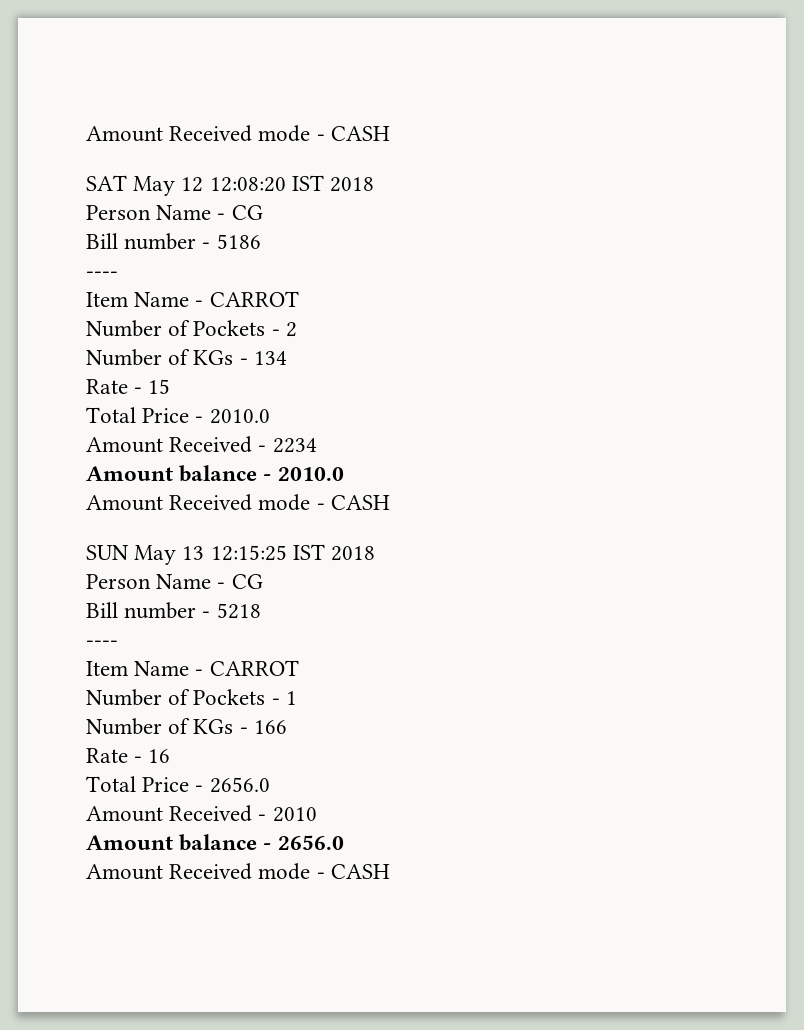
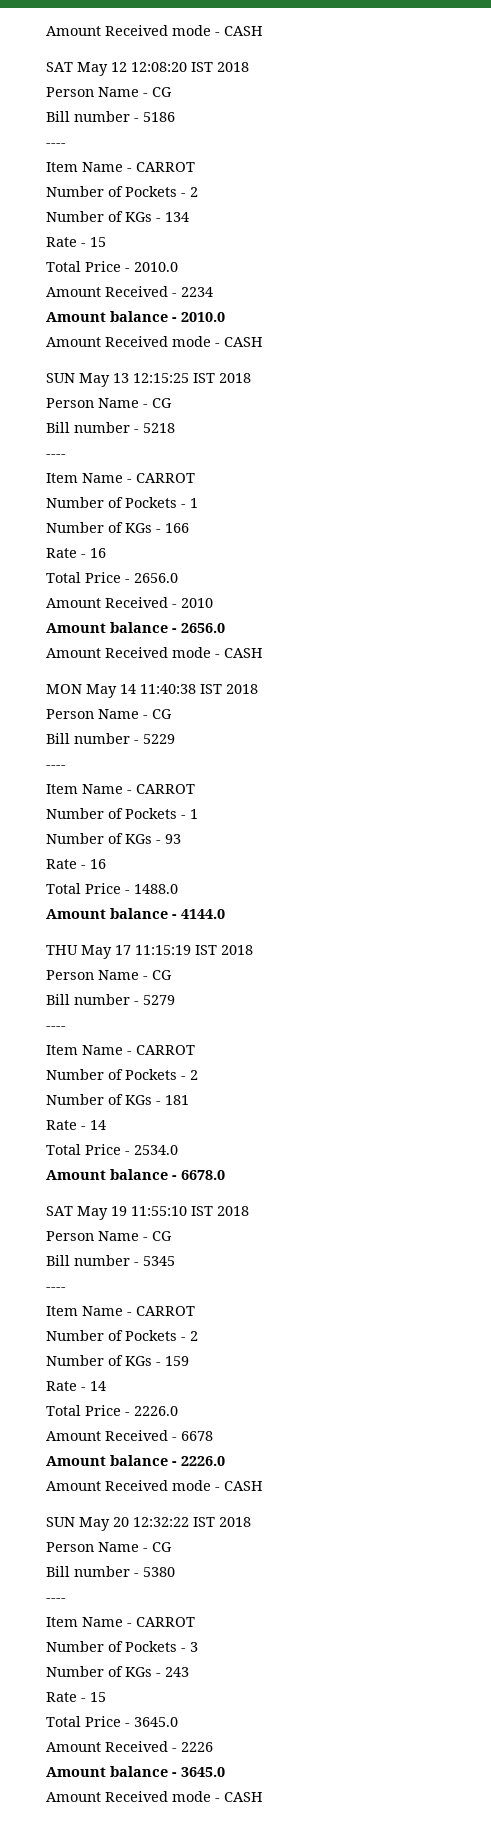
+ MON May 14 11:40:38 IST 2018
+ Person Name - CG
+ Bill number - 5229
+ ----
+ Item Name - CARROT
+ Number of Pockets - 1
+ Number of KGs - 93
+ Rate - 16
+ Total Price - 1488.0
+ Amount balance - 4144.0
+ THU May 17 11:15:19 IST 2018
+ Person Name - CG
+ Bill number - 5279
+ ----
+ Item Name - CARROT
+ Number of Pockets - 2
+ Number of KGs - 181
+ Rate - 14
+ Total Price - 2534.0
+ Amount balance - 6678.0
+ SAT May 19 11:55:10 IST 2018
+ Person Name - CG
+ Bill number - 5345
+ ----
+ Item Name - CARROT
+ Number of Pockets - 2
+ Number of KGs - 159
+ Rate - 14
+ Total Price - 2226.0
+ Amount Received - 6678
+ Amount balance - 2226.0
+ Amount Received mode - CASH
+ SUN May 20 12:32:22 IST 2018
+ Person Name - CG
+ Bill number - 5380
+ ----
+ Item Name - CARROT
+ Number of Pockets - 3
+ Number of KGs - 243
+ Rate - 15
+ Total Price - 3645.0
+ Amount Received - 2226
+ Amount balance - 3645.0
+ Amount Received mode - CASH

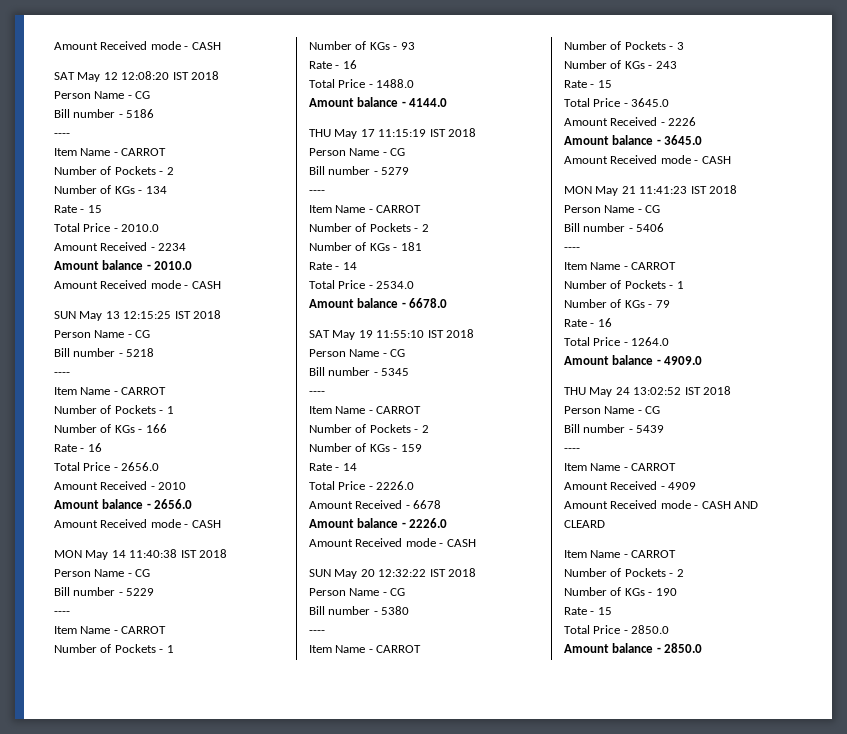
+ MON May 21 11:41:23 IST 2018
+ Person Name - CG
+ Bill number - 5406
+ ----
+ Item Name - CARROT
+ Number of Pockets - 1
+ Number of KGs - 79
+ Rate - 16
+ Total Price - 1264.0
+ Amount balance - 4909.0
+ THU May 24 13:02:52 IST 2018
+ Person Name - CG
+ Bill number - 5439
+ ----
+ Item Name - CARROT
+ Amount Received - 4909
+ Amount Received mode - CASH AND CLEARD
+ Item Name - CARROT
+ Number of Pockets - 2
+ Number of KGs - 190
+ Rate - 15
+ Total Price - 2850.0
+ Amount balance - 2850.0

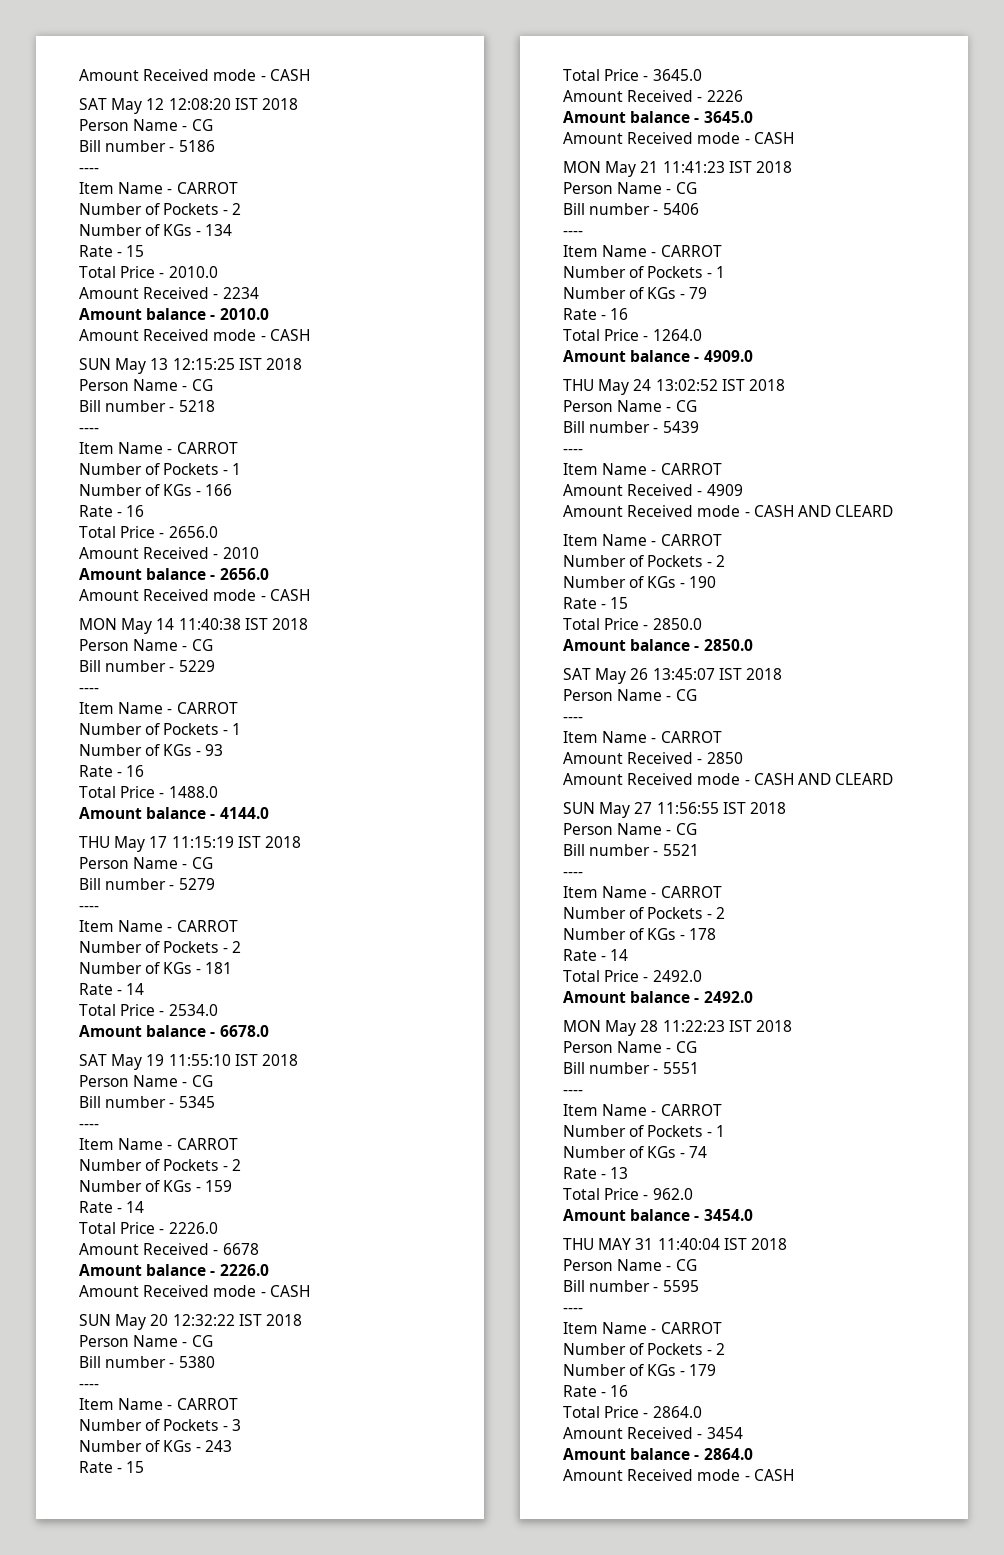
+ SAT May 26 13:45:07 IST 2018
+ Person Name - CG
+ ----
+ Item Name - CARROT
+ Amount Received - 2850
+ Amount Received mode - CASH AND CLEARD
+ SUN May 27 11:56:55 IST 2018
+ Person Name - CG
+ Bill number - 5521
+ ----
+ Item Name - CARROT
+ Number of Pockets - 2
+ Number of KGs - 178
+ Rate - 14
+ Total Price - 2492.0
+ Amount balance - 2492.0
+ MON May 28 11:22:23 IST 2018
+ Person Name - CG
+ Bill number - 5551
+ ----
+ Item Name - CARROT
+ Number of Pockets - 1
+ Number of KGs - 74
+ Rate - 13
+ Total Price - 962.0
+ Amount balance - 3454.0
+ THU MAY 31 11:40:04 IST 2018
+ Person Name - CG
+ Bill number - 5595
+ ----
+ Item Name - CARROT
+ Number of Pockets - 2
+ Number of KGs - 179
+ Rate - 16
+ Total Price - 2864.0
+ Amount Received - 3454
+ Amount balance - 2864.0
+ Amount Received mode - CASH

